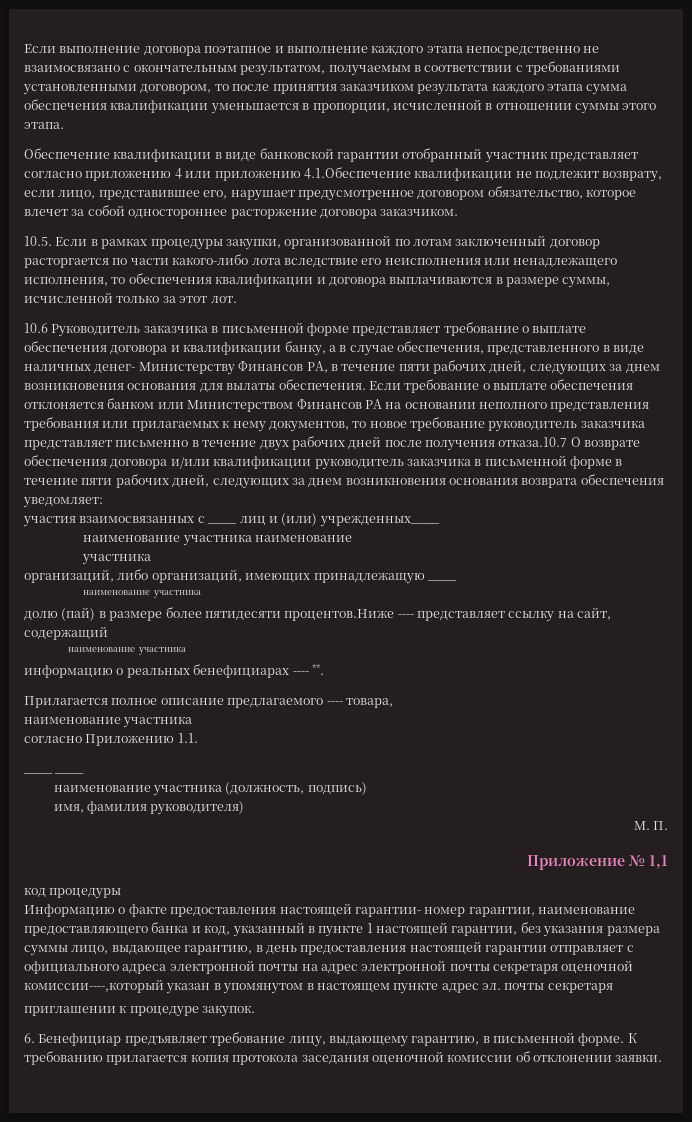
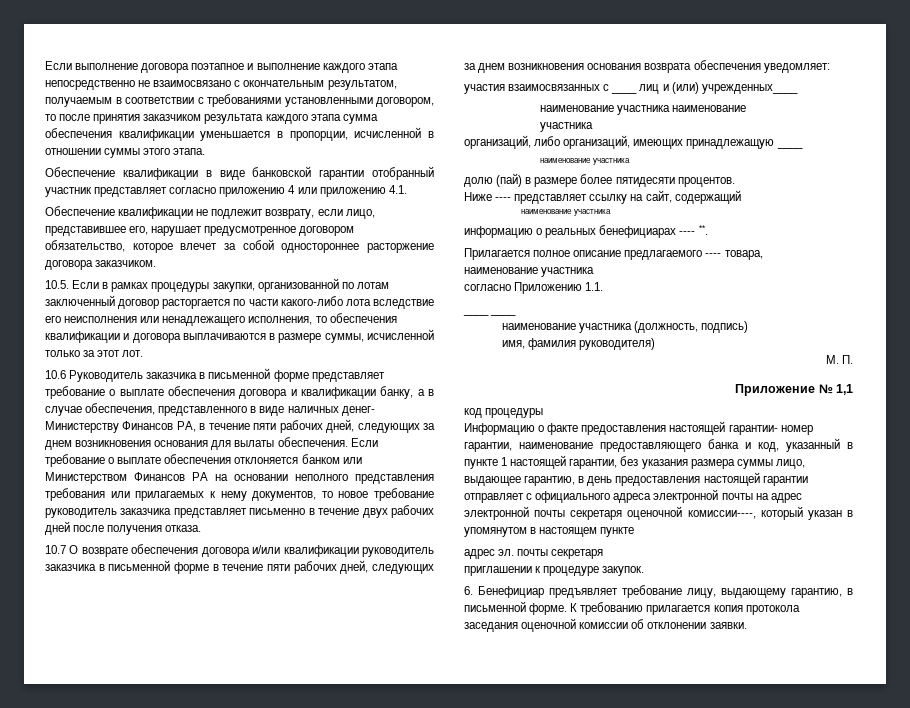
- Обеспечение квалификации в виде банковской гарантии отобранный участник представляет согласно приложению 4 или приложению 4.1.Обеспечение квалификации не подлежит возврату, если лицо, представившее его, нарушает предусмотренное договором обязательство, которое влечет за собой одностороннее расторжение договора заказчиком.
+ Обеспечение квалификации в виде банковской гарантии отобранный участник представляет согласно приложению 4 или приложению 4.1.
+ Обеспечение квалификации не подлежит возврату, если лицо, представившее его, нарушает предусмотренное договором обязательство, которое влечет за собой одностороннее расторжение договора заказчиком.
- Если требование о выплате обеспечения отклоняется банком или Министерством Финансов РА на основании неполного представления требования или прилагаемых к нему документов, то новое требование руководитель заказчика представляет письменно в течение двух рабочих дней после получения отказа.10.7 О возврате обеспечения договора и/или квалификации руководитель заказчика в письменной форме в течение пяти рабочих дней, следующих за днем возникновения основания возврата обеспечения уведомляет:
+ Если требование о выплате обеспечения отклоняется банком или Министерством Финансов РА на основании неполного представления требования или прилагаемых к нему документов, то новое требование руководитель заказчика представляет письменно в течение двух рабочих дней после получения отказа.
+ 10.7 О возврате обеспечения договора и/или квалификации руководитель заказчика в письменной форме в течение пяти рабочих дней, следующих за днем возникновения основания возврата обеспечения уведомляет:
- долю (пай) в размере более пятидесяти процентов.Ниже ---- представляет ссылку на сайт, содержащий
+ долю (пай) в размере более пятидесяти процентов.
+ Ниже ---- представляет ссылку на сайт, содержащий
- Информацию о факте предоставления настоящей гарантии- номер гарантии, наименование предоставляющего банка и код, указанный в пункте 1 настоящей гарантии, без указания размера суммы лицо, выдающее гарантию, в день предоставления настоящей гарантии отправляет с официального адреса электронной почты на адрес электронной почты секретаря оценочной комиссии----,который указан в упомянутом в настоящем пункте адрес эл. почты секретаря
+ Информацию о факте предоставления настоящей гарантии- номер гарантии, наименование предоставляющего банка и код, указанный в пункте 1 настоящей гарантии, без указания размера суммы лицо, выдающее гарантию, в день предоставления настоящей гарантии отправляет с официального адреса электронной почты на адрес электронной почты секретаря оценочной комиссии----, который указан в упомянутом в настоящем пункте
+ адрес эл. почты секретаря

